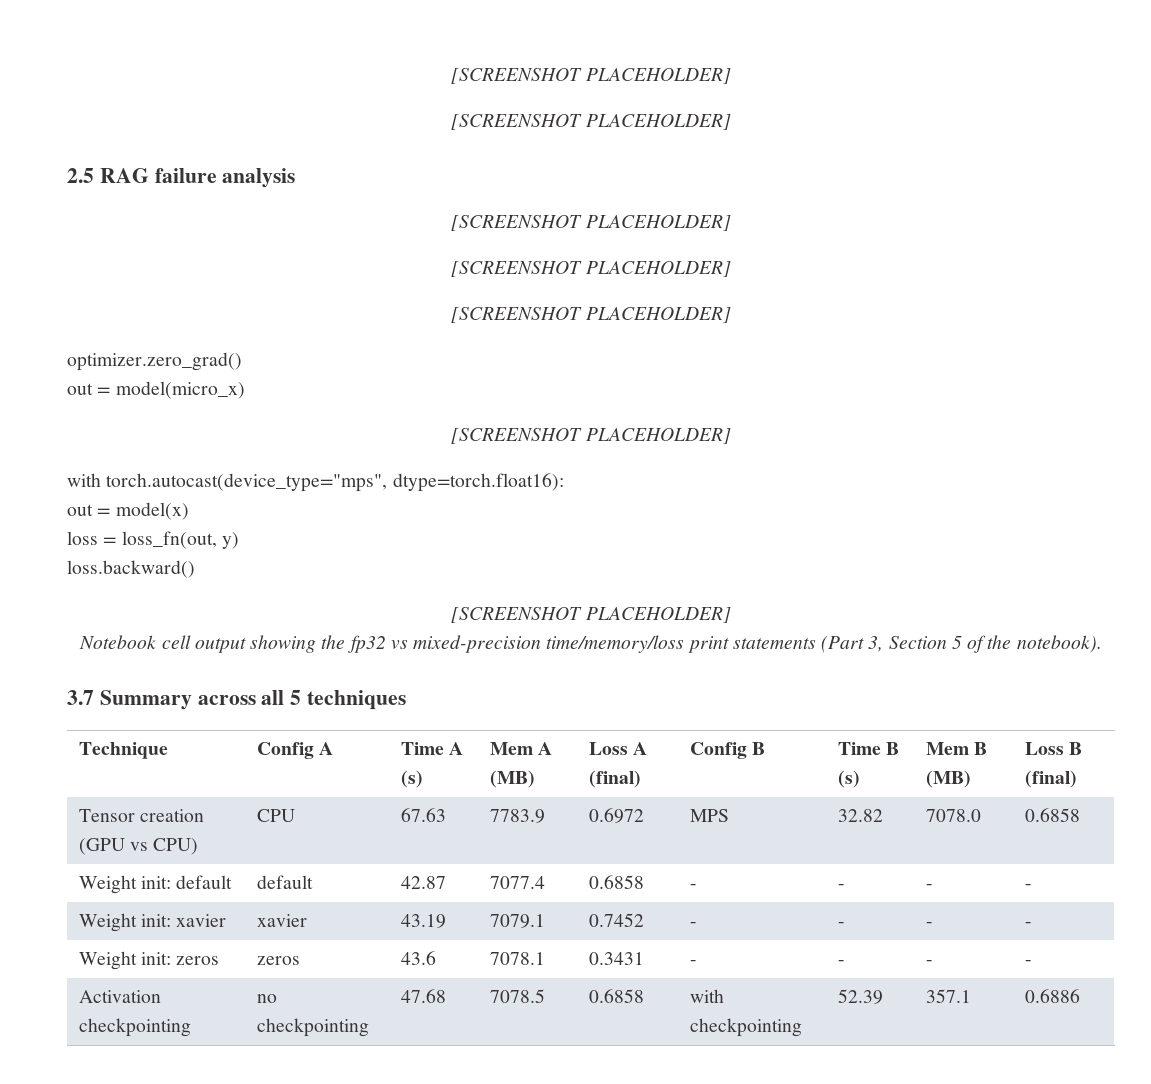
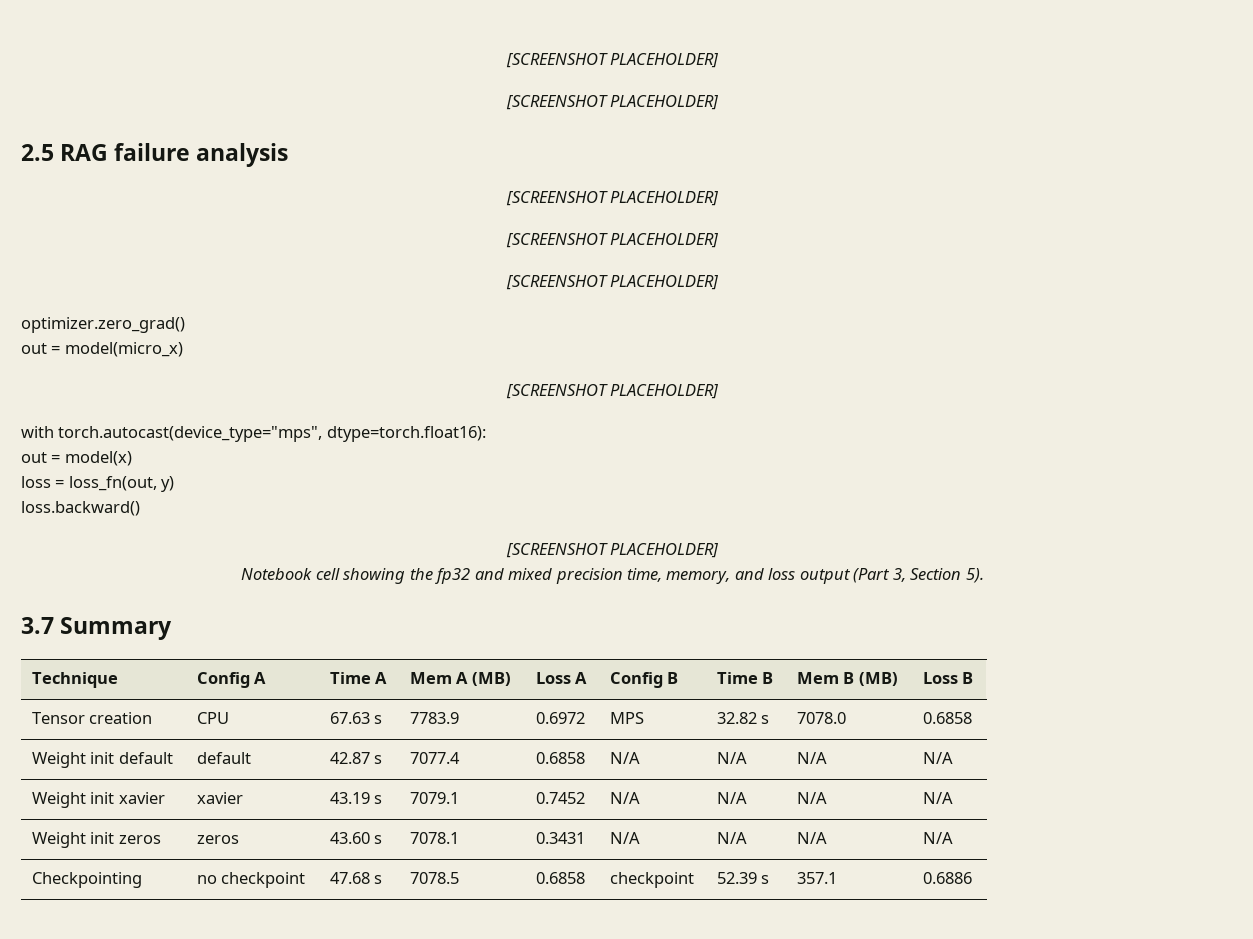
- Notebook cell output showing the fp32 vs mixed-precision time/memory/loss print statements (Part 3, Section 5 of the notebook).
- 3.7 Summary across all 5 techniques
+ Notebook cell showing the fp32 and mixed precision time, memory, and loss output (Part 3, Section 5).
+ 3.7 Summary
- Technique | Config A | Time A (s) | Mem A (MB) | Loss A (final) | Config B | Time B (s) | Mem B (MB) | Loss B (final)
+ Technique | Config A | Time A | Mem A (MB) | Loss A | Config B | Time B | Mem B (MB) | Loss B
- Tensor creation (GPU vs CPU) | CPU | 67.63 | 7783.9 | 0.6972 | MPS | 32.82 | 7078.0 | 0.6858
+ Tensor creation | CPU | 67.63 s | 7783.9 | 0.6972 | MPS | 32.82 s | 7078.0 | 0.6858
- Weight init: default | default | 42.87 | 7077.4 | 0.6858 | - | - | - | -
- Weight init: xavier | xavier | 43.19 | 7079.1 | 0.7452 | - | - | - | -
- Weight init: zeros | zeros | 43.6 | 7078.1 | 0.3431 | - | - | - | -
- Activation checkpointing | no checkpointing | 47.68 | 7078.5 | 0.6858 | with checkpointing | 52.39 | 357.1 | 0.6886
+ Weight init default | default | 42.87 s | 7077.4 | 0.6858 | N/A | N/A | N/A | N/A
+ Weight init xavier | xavier | 43.19 s | 7079.1 | 0.7452 | N/A | N/A | N/A | N/A
+ Weight init zeros | zeros | 43.60 s | 7078.1 | 0.3431 | N/A | N/A | N/A | N/A
+ Checkpointing | no checkpoint | 47.68 s | 7078.5 | 0.6858 | checkpoint | 52.39 s | 357.1 | 0.6886

